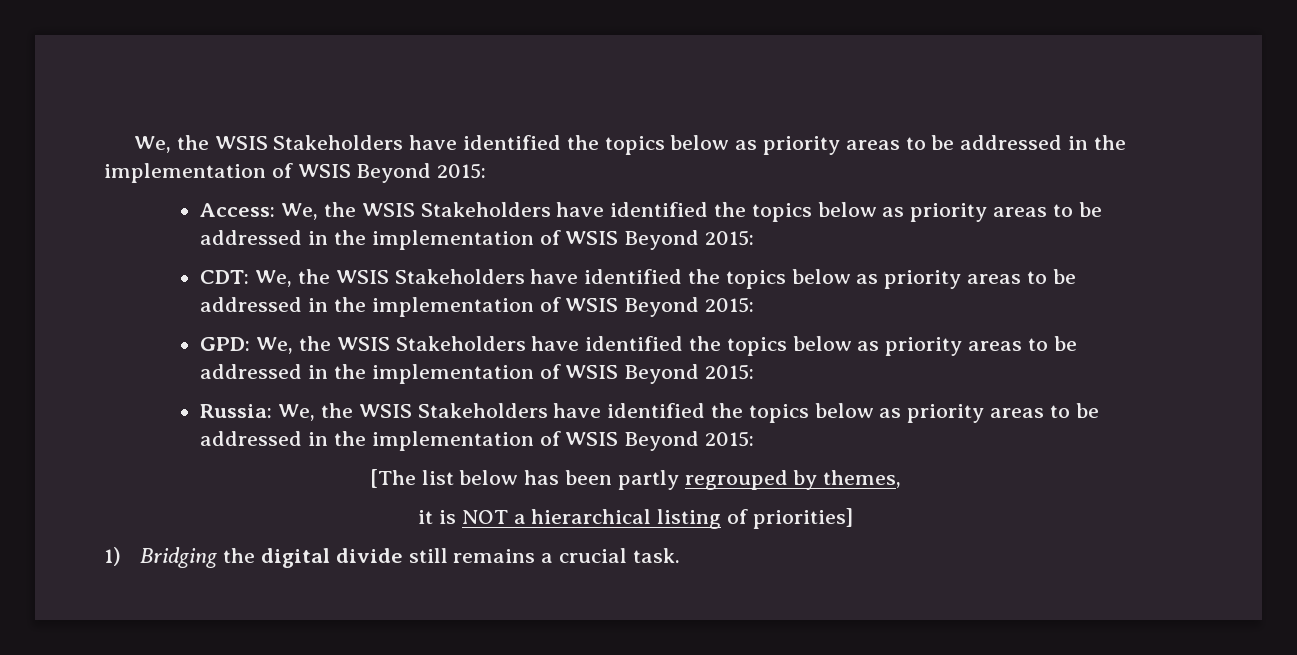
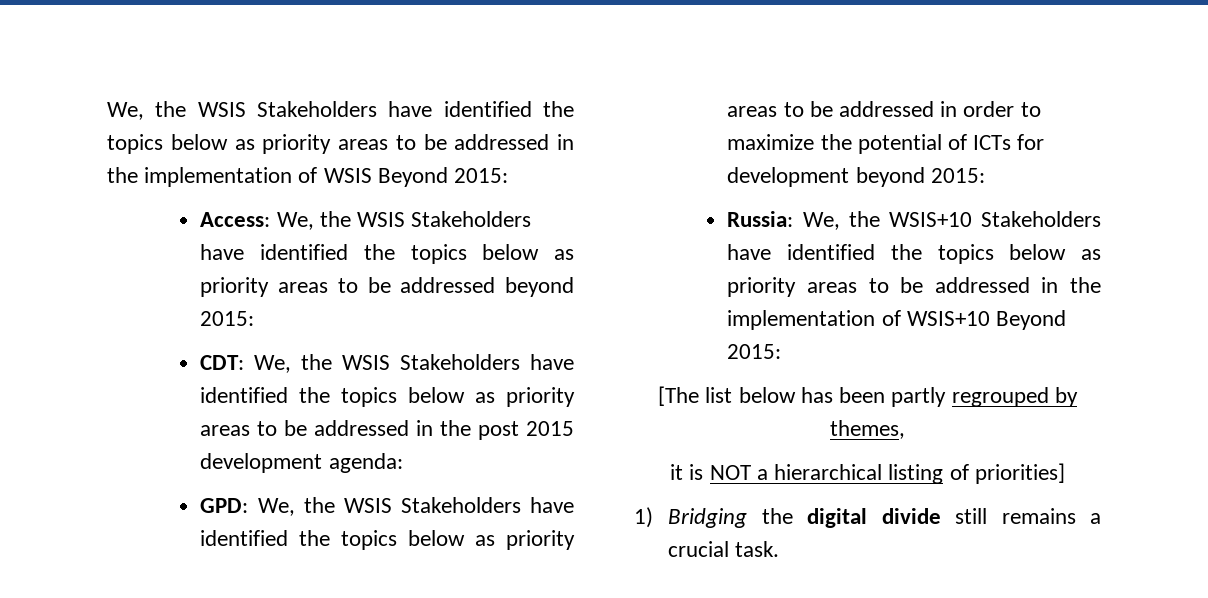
- Access: We, the WSIS Stakeholders have identified the topics below as priority areas to be addressed in the implementation of WSIS Beyond 2015:
+ Access: We, the WSIS Stakeholders have identified the topics below as priority areas to be addressed beyond 2015:
- CDT: We, the WSIS Stakeholders have identified the topics below as priority areas to be addressed in the implementation of WSIS Beyond 2015:
+ CDT: We, the WSIS Stakeholders have identified the topics below as priority areas to be addressed in the post 2015 development agenda:
- GPD: We, the WSIS Stakeholders have identified the topics below as priority areas to be addressed in the implementation of WSIS Beyond 2015:
+ GPD: We, the WSIS Stakeholders have identified the topics below as priority areas to be addressed in order to maximize the potential of ICTs for development beyond 2015:
- Russia: We, the WSIS Stakeholders have identified the topics below as priority areas to be addressed in the implementation of WSIS Beyond 2015:
+ Russia: We, the WSIS+10 Stakeholders have identified the topics below as priority areas to be addressed in the implementation of WSIS+10 Beyond 2015:

